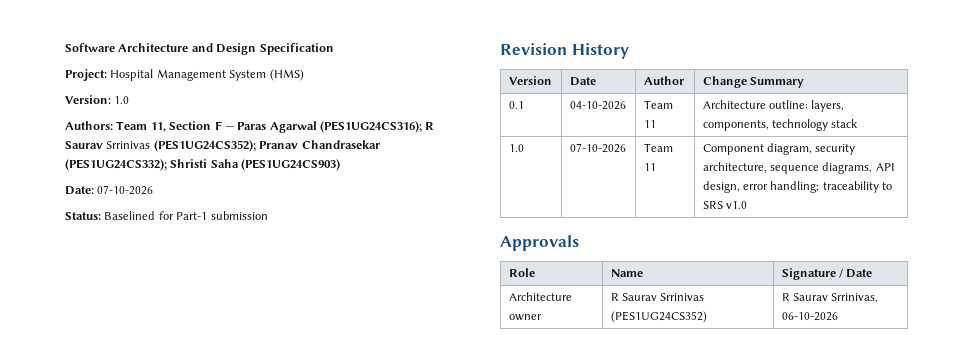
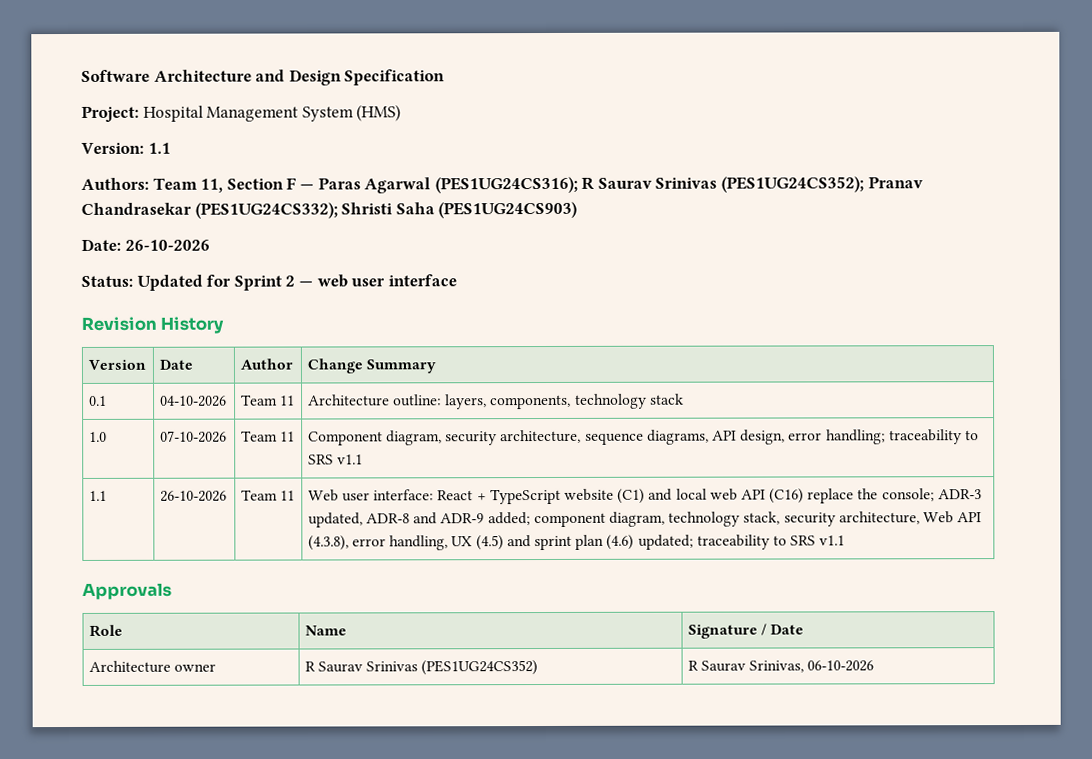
- Version: 1.0
+ Version: 1.1
- Authors: Team 11, Section F — Paras Agarwal (PES1UG24CS316); R Saurav Srrinivas (PES1UG24CS352); Pranav Chandrasekar (PES1UG24CS332); Shristi Saha (PES1UG24CS903)
+ Authors: Team 11, Section F — Paras Agarwal (PES1UG24CS316); R Saurav Srinivas (PES1UG24CS352); Pranav Chandrasekar (PES1UG24CS332); Shristi Saha (PES1UG24CS903)
- Date: 07-10-2026
+ Date: 26-10-2026
- Status: Baselined for Part-1 submission
+ Status: Updated for Sprint 2 — web user interface
- 1.0 | 07-10-2026 | Team 11 | Component diagram, security architecture, sequence diagrams, API design, error handling; traceability to SRS v1.0
+ 1.0 | 07-10-2026 | Team 11 | Component diagram, security architecture, sequence diagrams, API design, error handling; traceability to SRS v1.1
+ 1.1 | 26-10-2026 | Team 11 | Web user interface: React + TypeScript website (C1) and local web API (C16) replace the console; ADR-3 updated, ADR-8 and ADR-9 added; component diagram, technology stack, security architecture, Web API (4.3.8), error handling, UX (4.5) and sprint plan (4.6) updated; traceability to SRS v1.1
- Architecture owner | R Saurav Srrinivas (PES1UG24CS352) | R Saurav Srrinivas, 06-10-2026
+ Architecture owner | R Saurav Srinivas (PES1UG24CS352) | R Saurav Srinivas, 06-10-2026

